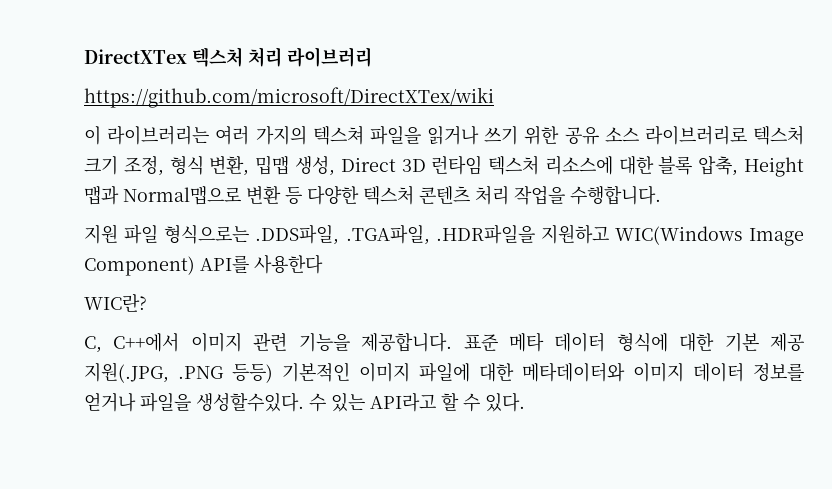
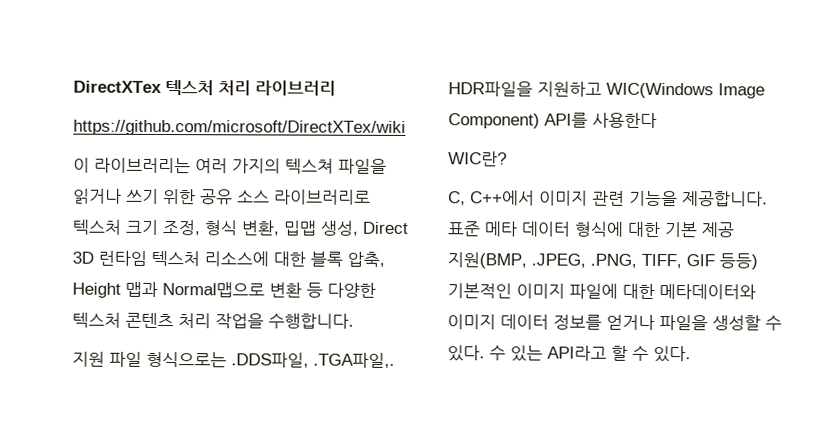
- 지원 파일 형식으로는 .DDS파일, .TGA파일, .HDR파일을 지원하고 WIC(Windows Image Component) API를 사용한다
+ 지원 파일 형식으로는 .DDS파일, .TGA파일,. HDR파일을 지원하고 WIC(Windows Image Component) API를 사용한다
- 표준 메타 데이터 형식에 대한 기본 제공 지원(.JPG, .PNG 등등) 기본적인 이미지 파일에 대한 메타데이터와 이미지 데이터 정보를 얻거나 파일을 생성할수있다.
+ 표준 메타 데이터 형식에 대한 기본 제공 지원(BMP, .JPEG, .PNG, TIFF, GIF 등등) 기본적인 이미지 파일에 대한 메타데이터와 이미지 데이터 정보를 얻거나 파일을 생성할 수 있다.

